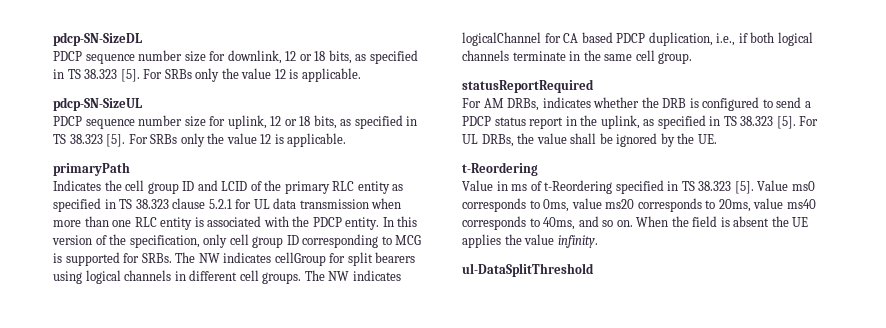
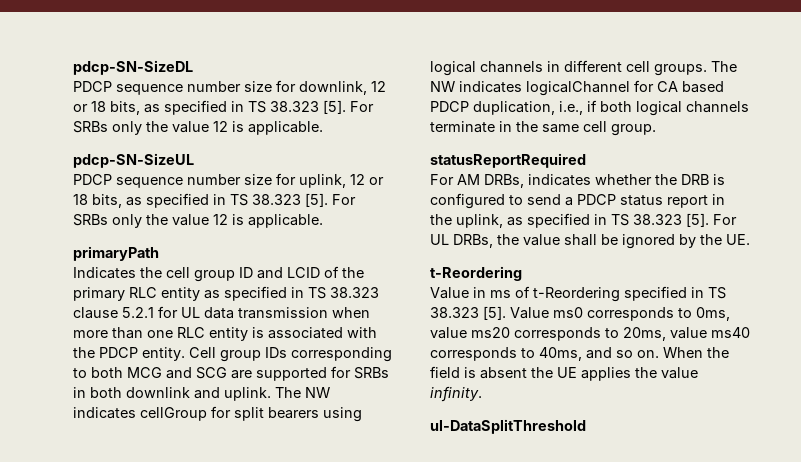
- In this version of the specification, only cell group ID corresponding to MCG is supported for SRBs.
+ Cell group IDs corresponding to both MCG and SCG are supported for SRBs in both downlink and uplink.

